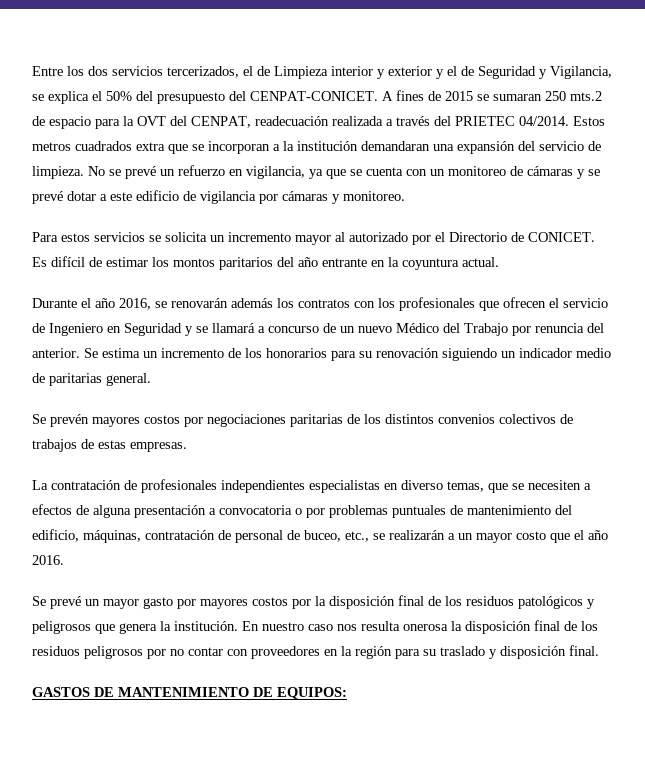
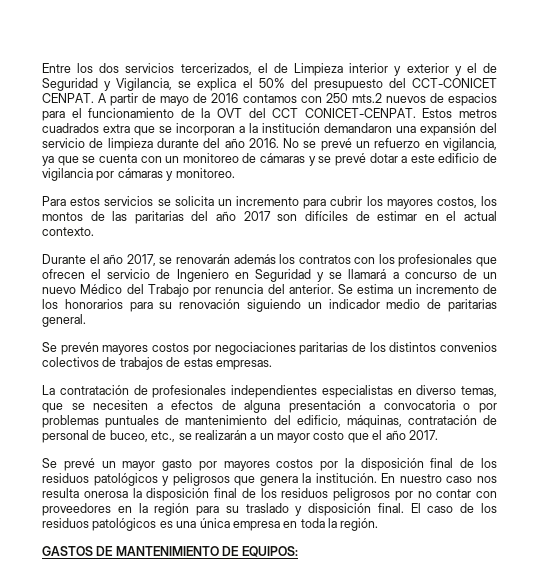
- Entre los dos servicios tercerizados, el de Limpieza interior y exterior y el de Seguridad y Vigilancia, se explica el 50% del presupuesto del CENPAT-CONICET. A fines de 2015 se sumaran 250 mts.2 de espacio para la OVT del CENPAT, readecuación realizada a través del PRIETEC 04/2014.
+ Entre los dos servicios tercerizados, el de Limpieza interior y exterior y el de Seguridad y Vigilancia, se explica el 50% del presupuesto del CCT-CONICET CENPAT. A partir de mayo de 2016 contamos con 250 mts.2 nuevos de espacios para el funcionamiento de la OVT del CCT CONICET-CENPAT.
- Estos metros cuadrados extra que se incorporan a la institución demandaran una expansión del servicio de limpieza.
+ Estos metros cuadrados extra que se incorporan a la institución demandaron una expansión del servicio de limpieza durante del año 2016.
- Para estos servicios se solicita un incremento mayor al autorizado por el Directorio de CONICET. Es difícil de estimar los montos paritarios del año entrante en la coyuntura actual.
+ Para estos servicios se solicita un incremento para cubrir los mayores costos, los montos de las paritarias del año 2017 son difíciles de estimar en el actual contexto.
- Durante el año 2016, se renovarán además los contratos con los profesionales que ofrecen el servicio de Ingeniero en Seguridad y se llamará a concurso de un nuevo Médico del Trabajo por renuncia del anterior.
+ Durante el año 2017, se renovarán además los contratos con los profesionales que ofrecen el servicio de Ingeniero en Seguridad y se llamará a concurso de un nuevo Médico del Trabajo por renuncia del anterior.
- La contratación de profesionales independientes especialistas en diverso temas, que se necesiten a efectos de alguna presentación a convocatoria o por problemas puntuales de mantenimiento del edificio, máquinas, contratación de personal de buceo, etc., se realizarán a un mayor costo que el año 2016.
+ La contratación de profesionales independientes especialistas en diverso temas, que se necesiten a efectos de alguna presentación a convocatoria o por problemas puntuales de mantenimiento del edificio, máquinas, contratación de personal de buceo, etc., se realizarán a un mayor costo que el año 2017.
+ El caso de los residuos patológicos es una única empresa en toda la región.

